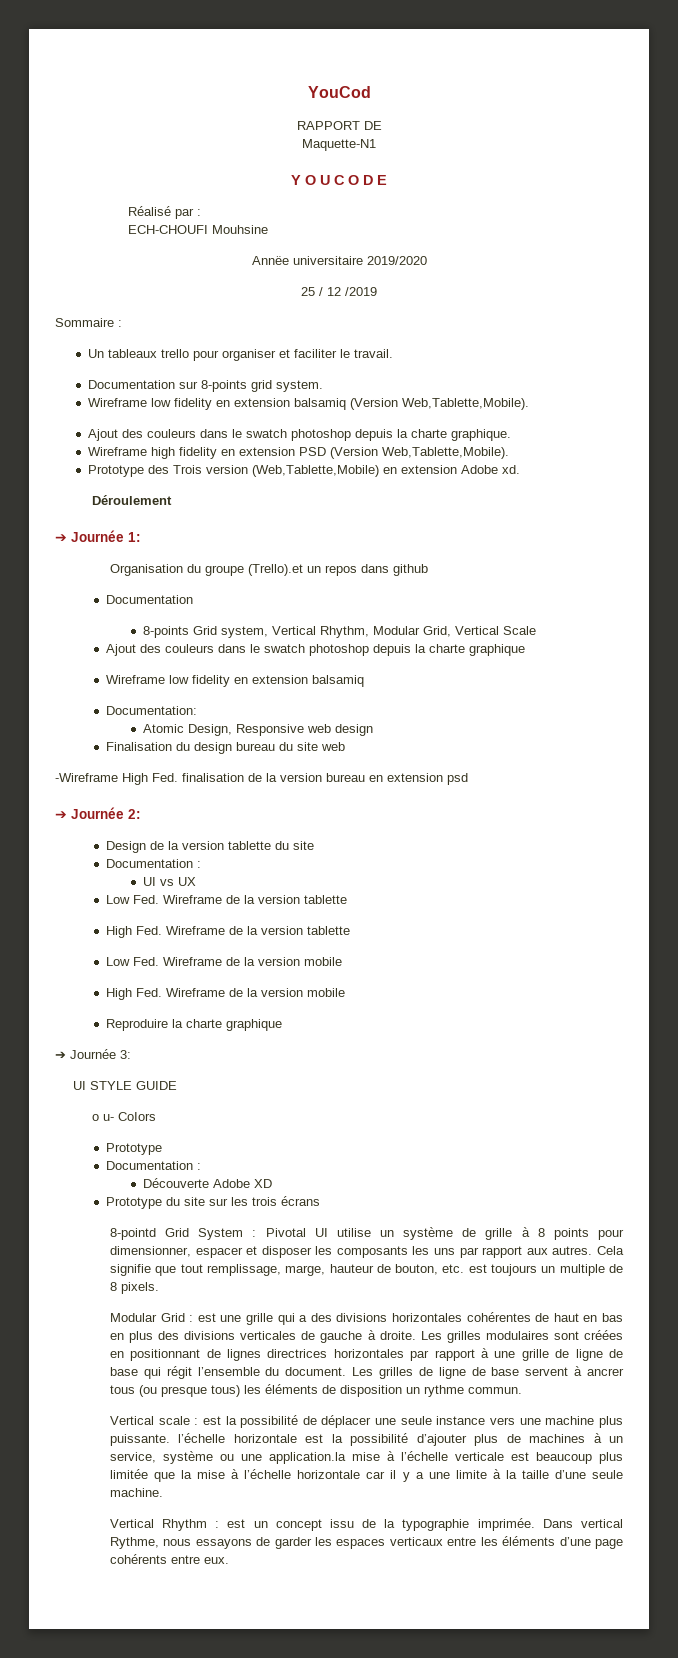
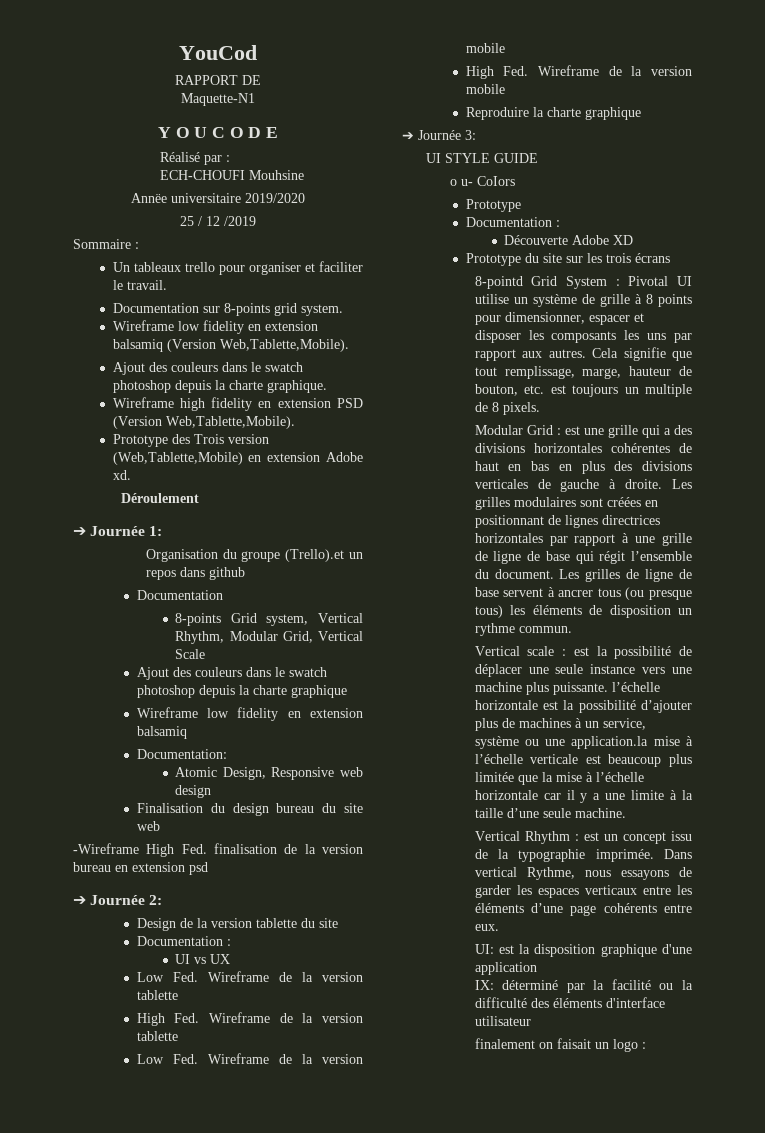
+ UI: est la disposition graphique d'une application
+ IX: déterminé par la facilité ou la difficulté des éléments d'interface utilisateur
+ finalement on faisait un logo :

